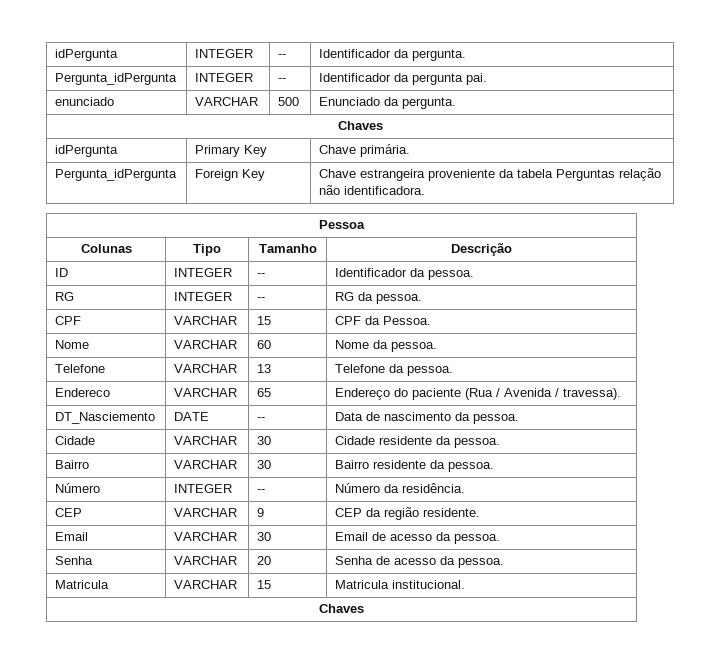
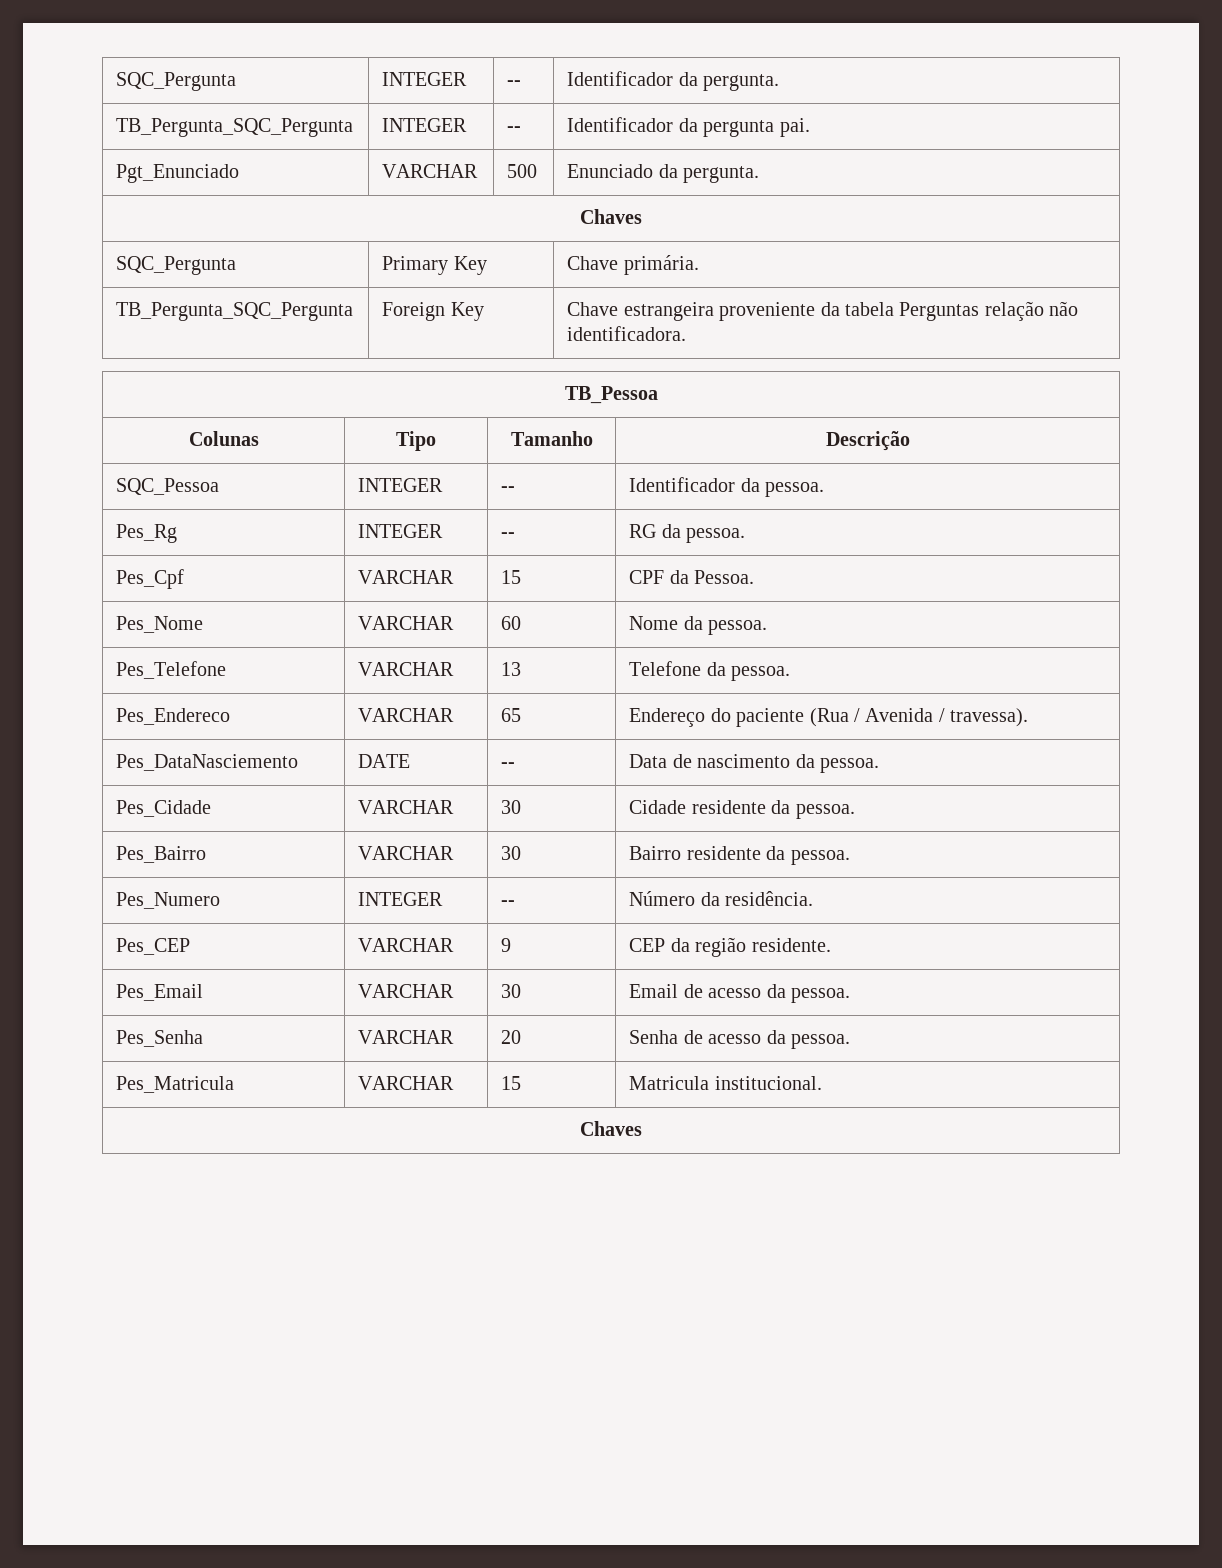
- idPergunta | INTEGER | -- | Identificador da pergunta.
+ SQC_Pergunta | INTEGER | -- | Identificador da pergunta.
- Pergunta_idPergunta | INTEGER | -- | Identificador da pergunta pai.
+ TB_Pergunta_SQC_Pergunta | INTEGER | -- | Identificador da pergunta pai.
- enunciado | VARCHAR | 500 | Enunciado da pergunta.
+ Pgt_Enunciado | VARCHAR | 500 | Enunciado da pergunta.
- idPergunta | Primary Key | Chave primária.
+ SQC_Pergunta | Primary Key | Chave primária.
- Pergunta_idPergunta | Foreign Key | Chave estrangeira proveniente da tabela Perguntas relação não identificadora.
+ TB_Pergunta_SQC_Pergunta | Foreign Key | Chave estrangeira proveniente da tabela Perguntas relação não identificadora.
- Pessoa
+ TB_Pessoa
- ID | INTEGER | -- | Identificador da pessoa.
+ SQC_Pessoa | INTEGER | -- | Identificador da pessoa.
- RG | INTEGER | -- | RG da pessoa.
+ Pes_Rg | INTEGER | -- | RG da pessoa.
- CPF | VARCHAR | 15 | CPF da Pessoa.
+ Pes_Cpf | VARCHAR | 15 | CPF da Pessoa.
- Nome | VARCHAR | 60 | Nome da pessoa.
+ Pes_Nome | VARCHAR | 60 | Nome da pessoa.
- Telefone | VARCHAR | 13 | Telefone da pessoa.
+ Pes_Telefone | VARCHAR | 13 | Telefone da pessoa.
- Endereco | VARCHAR | 65 | Endereço do paciente (Rua / Avenida / travessa).
+ Pes_Endereco | VARCHAR | 65 | Endereço do paciente (Rua / Avenida / travessa).
- DT_Nasciemento | DATE | -- | Data de nascimento da pessoa.
+ Pes_DataNasciemento | DATE | -- | Data de nascimento da pessoa.
- Cidade | VARCHAR | 30 | Cidade residente da pessoa.
+ Pes_Cidade | VARCHAR | 30 | Cidade residente da pessoa.
- Bairro | VARCHAR | 30 | Bairro residente da pessoa.
+ Pes_Bairro | VARCHAR | 30 | Bairro residente da pessoa.
- Número | INTEGER | -- | Número da residência.
+ Pes_Numero | INTEGER | -- | Número da residência.
- CEP | VARCHAR | 9 | CEP da região residente.
+ Pes_CEP | VARCHAR | 9 | CEP da região residente.
- Email | VARCHAR | 30 | Email de acesso da pessoa.
+ Pes_Email | VARCHAR | 30 | Email de acesso da pessoa.
- Senha | VARCHAR | 20 | Senha de acesso da pessoa.
+ Pes_Senha | VARCHAR | 20 | Senha de acesso da pessoa.
- Matricula | VARCHAR | 15 | Matricula institucional.
+ Pes_Matricula | VARCHAR | 15 | Matricula institucional.

